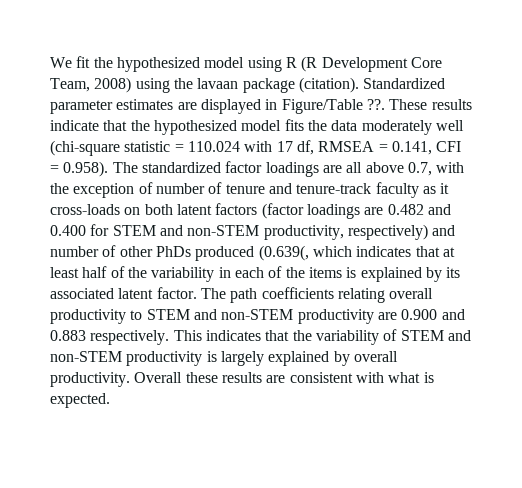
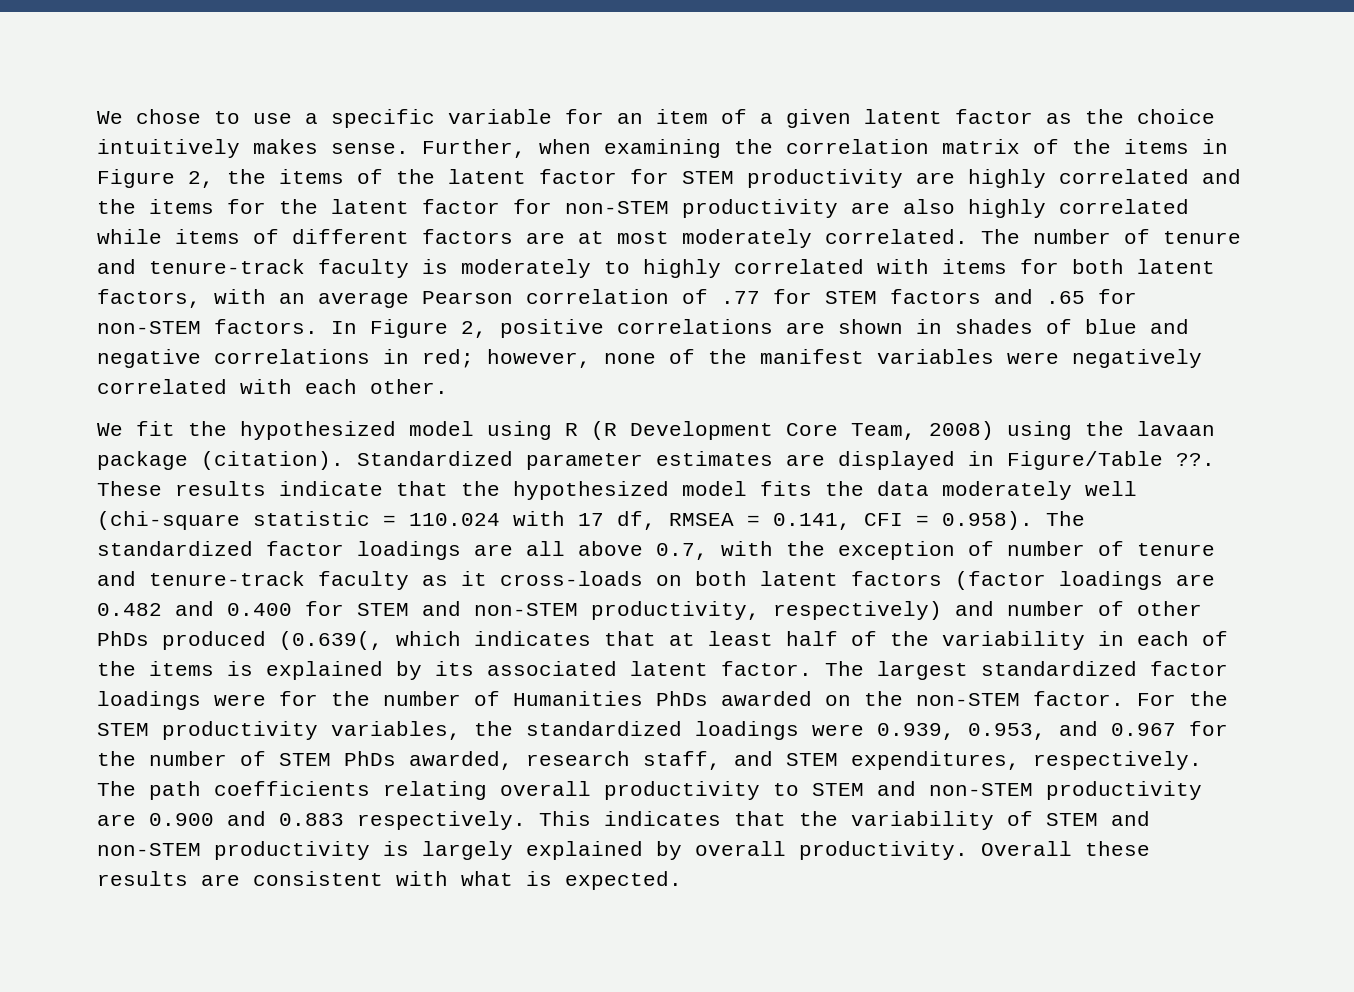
+ We chose to use a specific variable for an item of a given latent factor as the choice intuitively makes sense. Further, when examining the correlation matrix of the items in Figure 2, the items of the latent factor for STEM productivity are highly correlated and the items for the latent factor for non-STEM productivity are also highly correlated while items of different factors are at most moderately correlated. The number of tenure and tenure-track faculty is moderately to highly correlated with items for both latent factors, with an average Pearson correlation of .77 for STEM factors and .65 for non-STEM factors. In Figure 2, positive correlations are shown in shades of blue and negative correlations in red; however, none of the manifest variables were negatively correlated with each other.
- The path coefficients relating overall productivity to STEM and non-STEM productivity are 0.900 and 0.883 respectively.
+ The largest standardized factor loadings were for the number of Humanities PhDs awarded on the non-STEM factor. For the STEM productivity variables, the standardized loadings were 0.939, 0.953, and 0.967 for the number of STEM PhDs awarded, research staff, and STEM expenditures, respectively. The path coefficients relating overall productivity to STEM and non-STEM productivity are 0.900 and 0.883 respectively.

